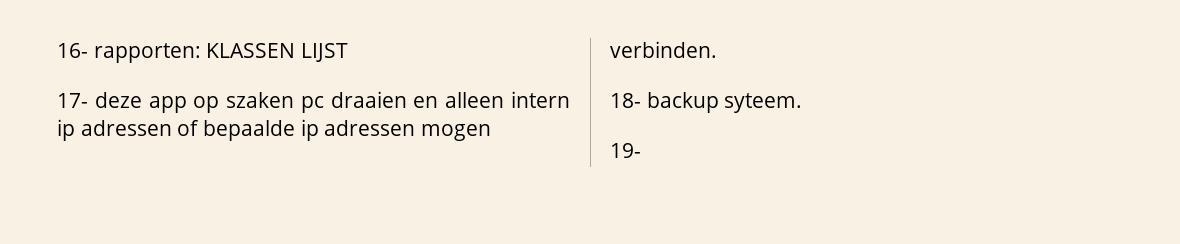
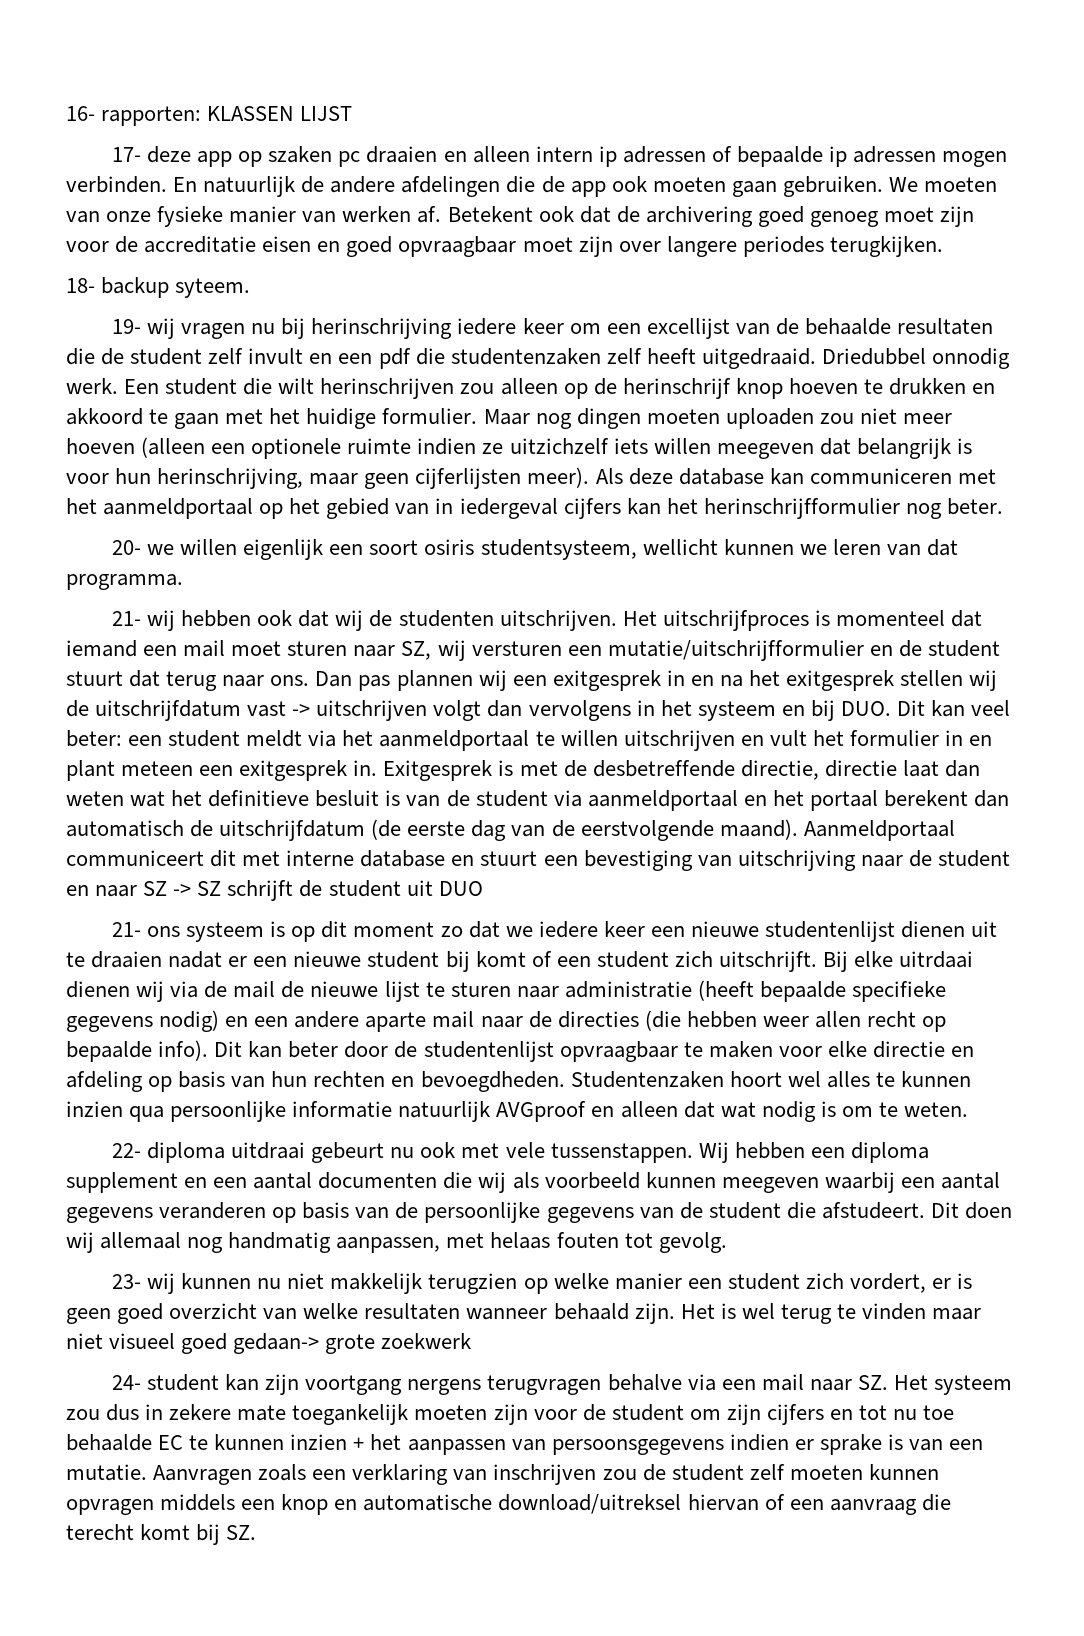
- 17- deze app op szaken pc draaien en alleen intern ip adressen of bepaalde ip adressen mogen verbinden.
+ 17- deze app op szaken pc draaien en alleen intern ip adressen of bepaalde ip adressen mogen verbinden. En natuurlijk de andere afdelingen die de app ook moeten gaan gebruiken. We moeten van onze fysieke manier van werken af. Betekent ook dat de archivering goed genoeg moet zijn voor de accreditatie eisen en goed opvraagbaar moet zijn over langere periodes terugkijken.
  18- backup syteem.
- 19-
+ 19- wij vragen nu bij herinschrijving iedere keer om een excellijst van de behaalde resultaten die de student zelf invult en een pdf die studentenzaken zelf heeft uitgedraaid. Driedubbel onnodig werk. Een student die wilt herinschrijven zou alleen op de herinschrijf knop hoeven te drukken en akkoord te gaan met het huidige formulier. Maar nog dingen moeten uploaden zou niet meer hoeven (alleen een optionele ruimte indien ze uitzichzelf iets willen meegeven dat belangrijk is voor hun herinschrijving, maar geen cijferlijsten meer). Als deze database kan communiceren met het aanmeldportaal op het gebied van in iedergeval cijfers kan het herinschrijfformulier nog beter.
+ 20- we willen eigenlijk een soort osiris studentsysteem, wellicht kunnen we leren van dat programma.
+ 21- wij hebben ook dat wij de studenten uitschrijven. Het uitschrijfproces is momenteel dat iemand een mail moet sturen naar SZ, wij versturen een mutatie/uitschrijfformulier en de student stuurt dat terug naar ons. Dan pas plannen wij een exitgesprek in en na het exitgesprek stellen wij de uitschrijfdatum vast -> uitschrijven volgt dan vervolgens in het systeem en bij DUO. Dit kan veel beter: een student meldt via het aanmeldportaal te willen uitschrijven en vult het formulier in en plant meteen een exitgesprek in. Exitgesprek is met de desbetreffende directie, directie laat dan weten wat het definitieve besluit is van de student via aanmeldportaal en het portaal berekent dan automatisch de uitschrijfdatum (de eerste dag van de eerstvolgende maand). Aanmeldportaal communiceert dit met interne database en stuurt een bevestiging van uitschrijving naar de student en naar SZ -> SZ schrijft de student uit DUO
+ 21- ons systeem is op dit moment zo dat we iedere keer een nieuwe studentenlijst dienen uit te draaien nadat er een nieuwe student bij komt of een student zich uitschrijft. Bij elke uitrdaai dienen wij via de mail de nieuwe lijst te sturen naar administratie (heeft bepaalde specifieke gegevens nodig) en een andere aparte mail naar de directies (die hebben weer allen recht op bepaalde info). Dit kan beter door de studentenlijst opvraagbaar te maken voor elke directie en afdeling op basis van hun rechten en bevoegdheden. Studentenzaken hoort wel alles te kunnen inzien qua persoonlijke informatie natuurlijk AVGproof en alleen dat wat nodig is om te weten.
+ 22- diploma uitdraai gebeurt nu ook met vele tussenstappen. Wij hebben een diploma supplement en een aantal documenten die wij als voorbeeld kunnen meegeven waarbij een aantal gegevens veranderen op basis van de persoonlijke gegevens van de student die afstudeert. Dit doen wij allemaal nog handmatig aanpassen, met helaas fouten tot gevolg.
+ 23- wij kunnen nu niet makkelijk terugzien op welke manier een student zich vordert, er is geen goed overzicht van welke resultaten wanneer behaald zijn. Het is wel terug te vinden maar niet visueel goed gedaan-> grote zoekwerk
+ 24- student kan zijn voortgang nergens terugvragen behalve via een mail naar SZ. Het systeem zou dus in zekere mate toegankelijk moeten zijn voor de student om zijn cijfers en tot nu toe behaalde EC te kunnen inzien + het aanpassen van persoonsgegevens indien er sprake is van een mutatie. Aanvragen zoals een verklaring van inschrijven zou de student zelf moeten kunnen opvragen middels een knop en automatische download/uitreksel hiervan of een aanvraag die terecht komt bij SZ.

